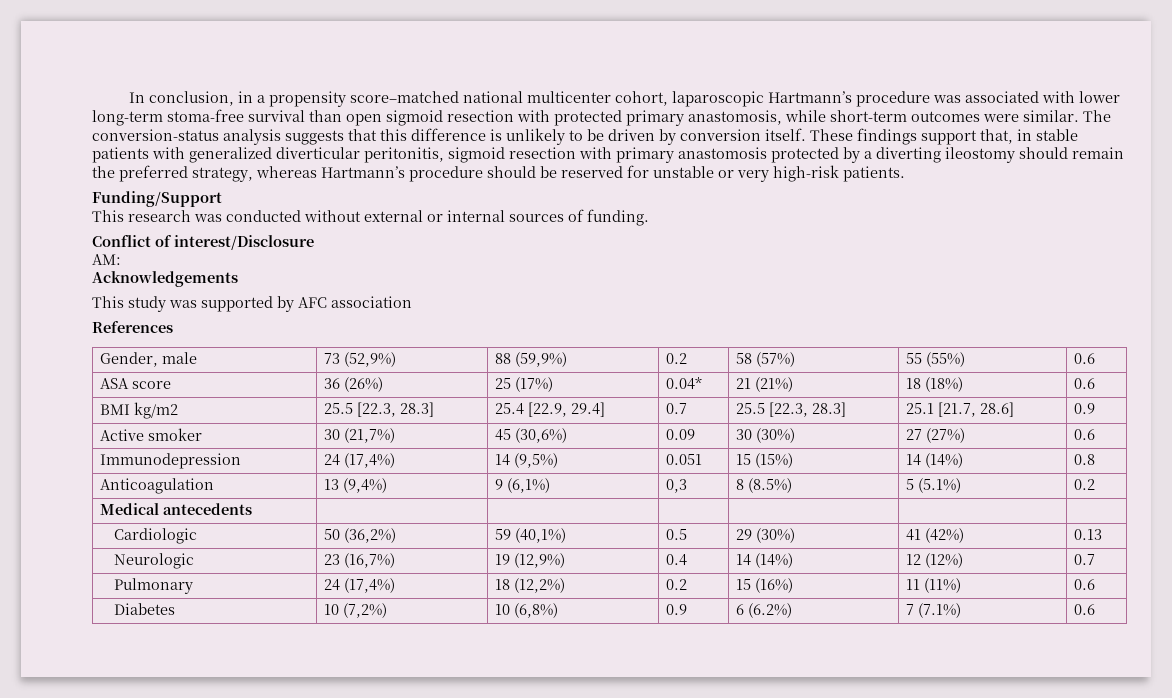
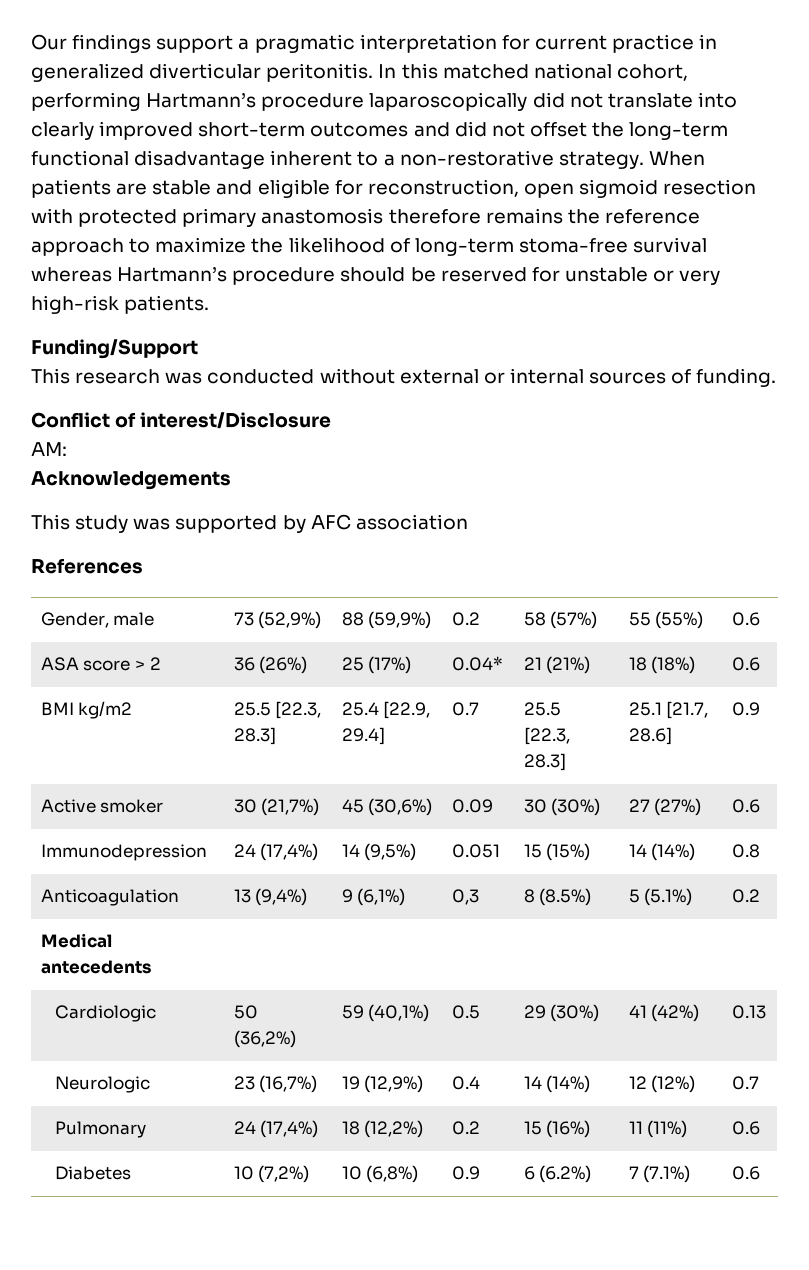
- In conclusion, in a propensity score–matched national multicenter cohort, laparoscopic Hartmann’s procedure was associated with lower long-term stoma-free survival than open sigmoid resection with protected primary anastomosis, while short-term outcomes were similar. The conversion-status analysis suggests that this difference is unlikely to be driven by conversion itself. These findings support that, in stable patients with generalized diverticular peritonitis, sigmoid resection with primary anastomosis protected by a diverting ileostomy should remain the preferred strategy, whereas Hartmann’s procedure should be reserved for unstable or very high-risk patients.
+ Our findings support a pragmatic interpretation for current practice in generalized diverticular peritonitis. In this matched national cohort, performing Hartmann’s procedure laparoscopically did not translate into clearly improved short-term outcomes and did not offset the long-term functional disadvantage inherent to a non-restorative strategy. When patients are stable and eligible for reconstruction, open sigmoid resection with protected primary anastomosis therefore remains the reference approach to maximize the likelihood of long-term stoma-free survival whereas Hartmann’s procedure should be reserved for unstable or very high-risk patients.
- ASA score | 36 (26%) | 25 (17%) | 0.04* | 21 (21%) | 18 (18%) | 0.6
+ ASA score > 2 | 36 (26%) | 25 (17%) | 0.04* | 21 (21%) | 18 (18%) | 0.6

